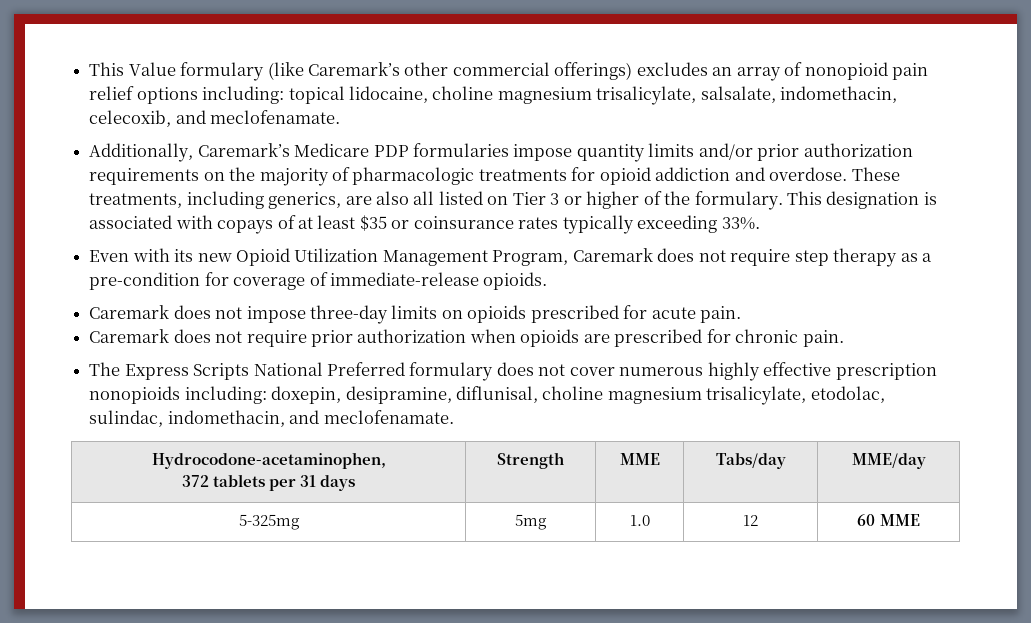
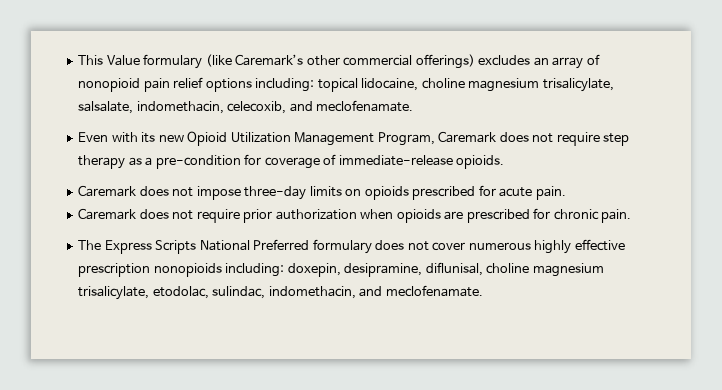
- Additionally, Caremark’s Medicare PDP formularies impose quantity limits and/or prior authorization requirements on the majority of pharmacologic treatments for opioid addiction and overdose. These treatments, including generics, are also all listed on Tier 3 or higher of the formulary. This designation is associated with copays of at least $35 or coinsurance rates typically exceeding 33%.
- Hydrocodone-acetaminophen,
- 372 tablets per 31 days | Strength | MME | Tabs/day | MME/day
- 5-325mg | 5mg | 1.0 | 12 | 60 MME

